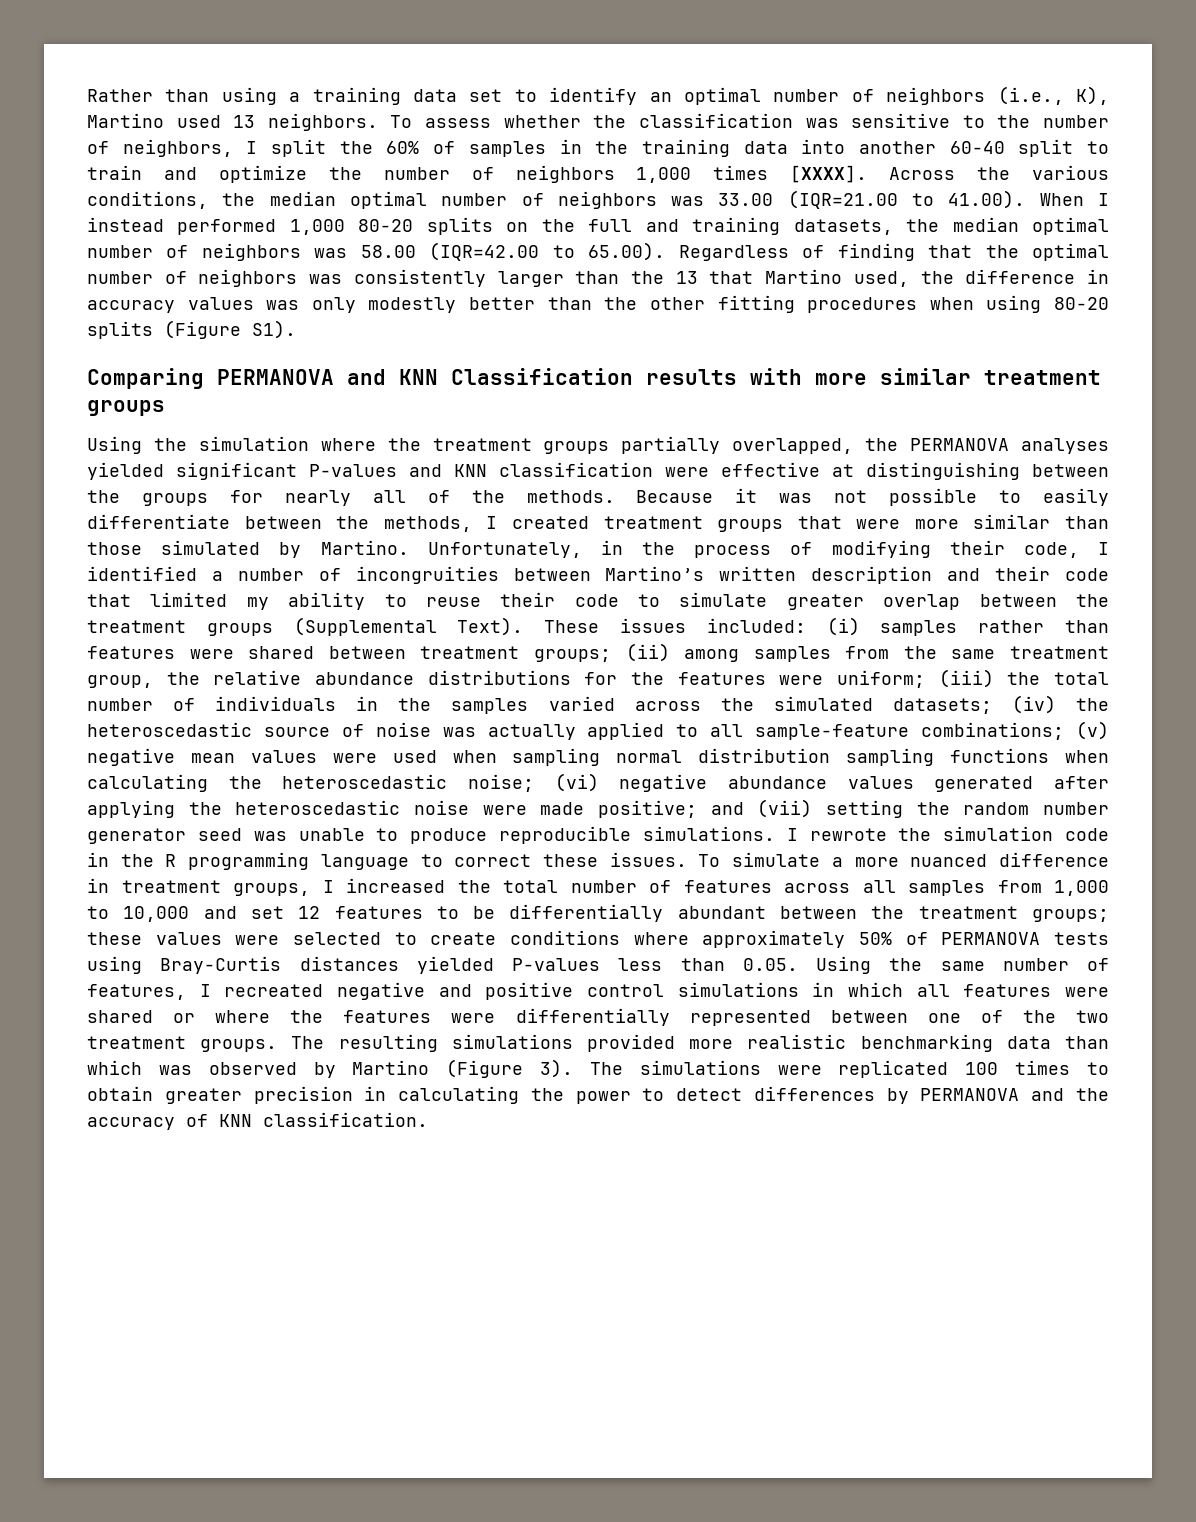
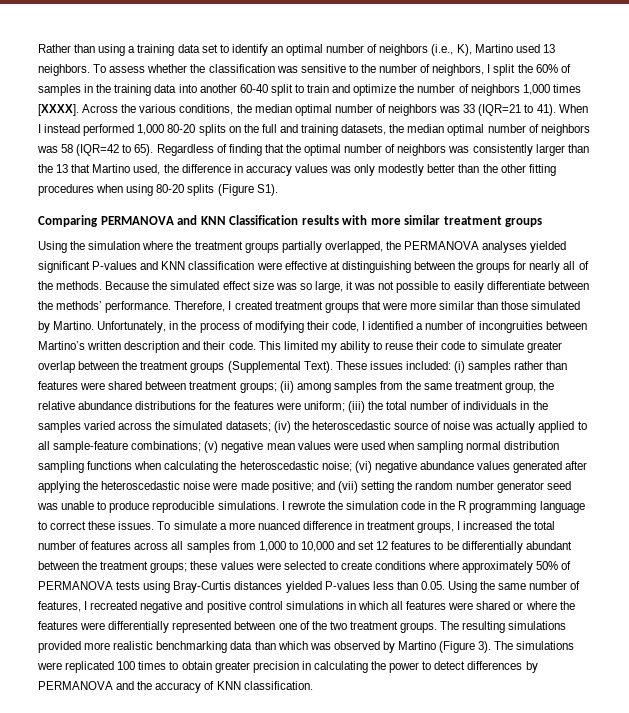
- Across the various conditions, the median optimal number of neighbors was 33.00 (IQR=21.00 to 41.00). When I instead performed 1,000 80-20 splits on the full and training datasets, the median optimal number of neighbors was 58.00 (IQR=42.00 to 65.00). Regardless of finding that the optimal number of neighbors was consistently larger than the 13 that Martino used, the difference in accuracy values was only modestly better than the other fitting procedures when using 80-20 splits (Figure S1).
+ Across the various conditions, the median optimal number of neighbors was 33 (IQR=21 to 41). When I instead performed 1,000 80-20 splits on the full and training datasets, the median optimal number of neighbors was 58 (IQR=42 to 65). Regardless of finding that the optimal number of neighbors was consistently larger than the 13 that Martino used, the difference in accuracy values was only modestly better than the other fitting procedures when using 80-20 splits (Figure S1).
- Because it was not possible to easily differentiate between the methods, I created treatment groups that were more similar than those simulated by Martino.
+ Because the simulated effect size was so large, it was not possible to easily differentiate between the methods’ performance. Therefore, I created treatment groups that were more similar than those simulated by Martino.
- Unfortunately, in the process of modifying their code, I identified a number of incongruities between Martino’s written description and their code that limited my ability to reuse their code to simulate greater overlap between the treatment groups (Supplemental Text).
+ Unfortunately, in the process of modifying their code, I identified a number of incongruities between Martino’s written description and their code. This limited my ability to reuse their code to simulate greater overlap between the treatment groups (Supplemental Text).

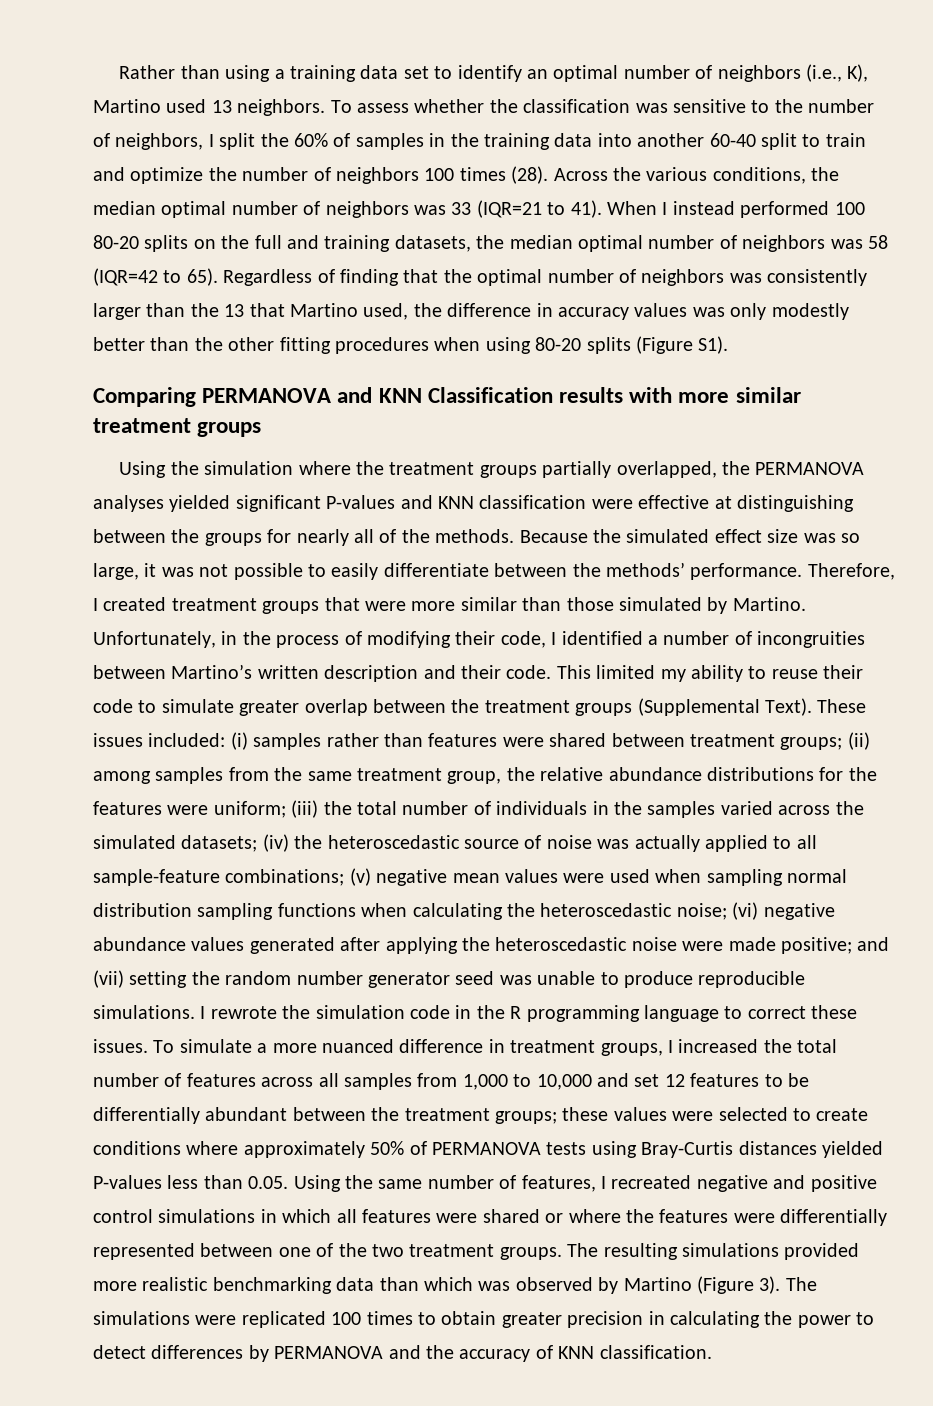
- To assess whether the classification was sensitive to the number of neighbors, I split the 60% of samples in the training data into another 60-40 split to train and optimize the number of neighbors 1,000 times [XXXX].
+ To assess whether the classification was sensitive to the number of neighbors, I split the 60% of samples in the training data into another 60-40 split to train and optimize the number of neighbors 100 times (28).
- When I instead performed 1,000 80-20 splits on the full and training datasets, the median optimal number of neighbors was 58 (IQR=42 to 65).
+ When I instead performed 100 80-20 splits on the full and training datasets, the median optimal number of neighbors was 58 (IQR=42 to 65).

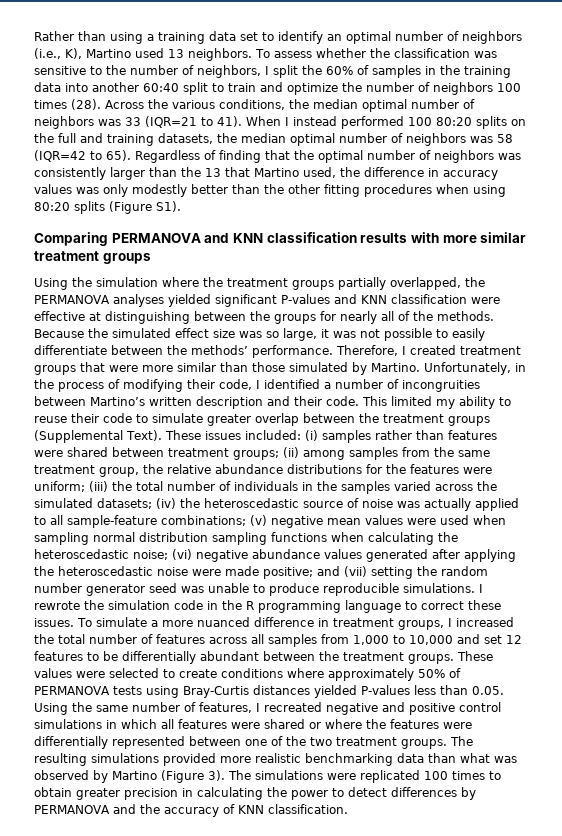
- To assess whether the classification was sensitive to the number of neighbors, I split the 60% of samples in the training data into another 60-40 split to train and optimize the number of neighbors 100 times (28).
+ To assess whether the classification was sensitive to the number of neighbors, I split the 60% of samples in the training data into another 60:40 split to train and optimize the number of neighbors 100 times (28).
- When I instead performed 100 80-20 splits on the full and training datasets, the median optimal number of neighbors was 58 (IQR=42 to 65).
+ When I instead performed 100 80:20 splits on the full and training datasets, the median optimal number of neighbors was 58 (IQR=42 to 65).
- Regardless of finding that the optimal number of neighbors was consistently larger than the 13 that Martino used, the difference in accuracy values was only modestly better than the other fitting procedures when using 80-20 splits (Figure S1).
+ Regardless of finding that the optimal number of neighbors was consistently larger than the 13 that Martino used, the difference in accuracy values was only modestly better than the other fitting procedures when using 80:20 splits (Figure S1).
- Comparing PERMANOVA and KNN Classification results with more similar treatment groups
+ Comparing PERMANOVA and KNN classification results with more similar treatment groups
- To simulate a more nuanced difference in treatment groups, I increased the total number of features across all samples from 1,000 to 10,000 and set 12 features to be differentially abundant between the treatment groups; these values were selected to create conditions where approximately 50% of PERMANOVA tests using Bray-Curtis distances yielded P-values less than 0.05. Using the same number of features, I recreated negative and positive control simulations in which all features were shared or where the features were differentially represented between one of the two treatment groups.
+ To simulate a more nuanced difference in treatment groups, I increased the total number of features across all samples from 1,000 to 10,000 and set 12 features to be differentially abundant between the treatment groups. These values were selected to create conditions where approximately 50% of PERMANOVA tests using Bray-Curtis distances yielded P-values less than 0.05. Using the same number of features, I recreated negative and positive control simulations in which all features were shared or where the features were differentially represented between one of the two treatment groups.
- The resulting simulations provided more realistic benchmarking data than which was observed by Martino (Figure 3).
+ The resulting simulations provided more realistic benchmarking data than what was observed by Martino (Figure 3).

